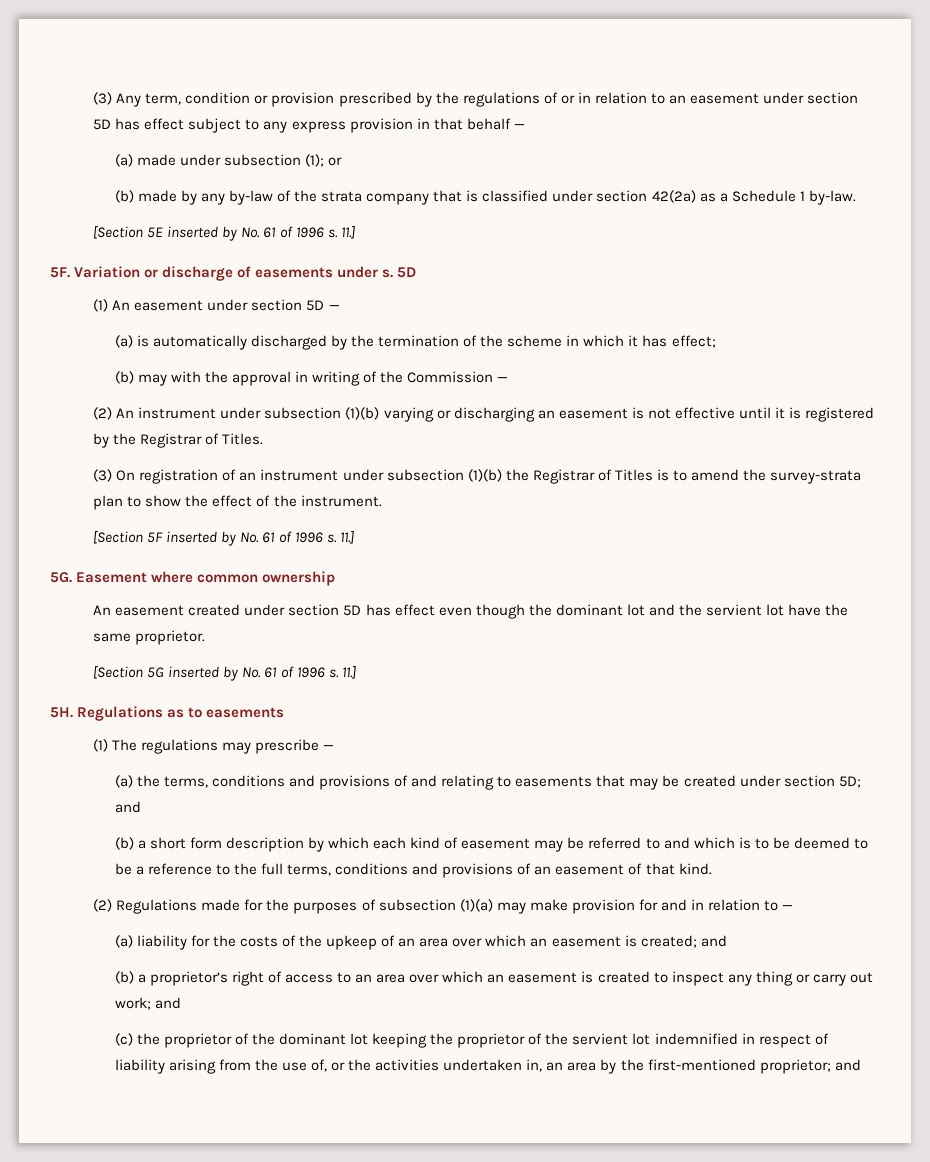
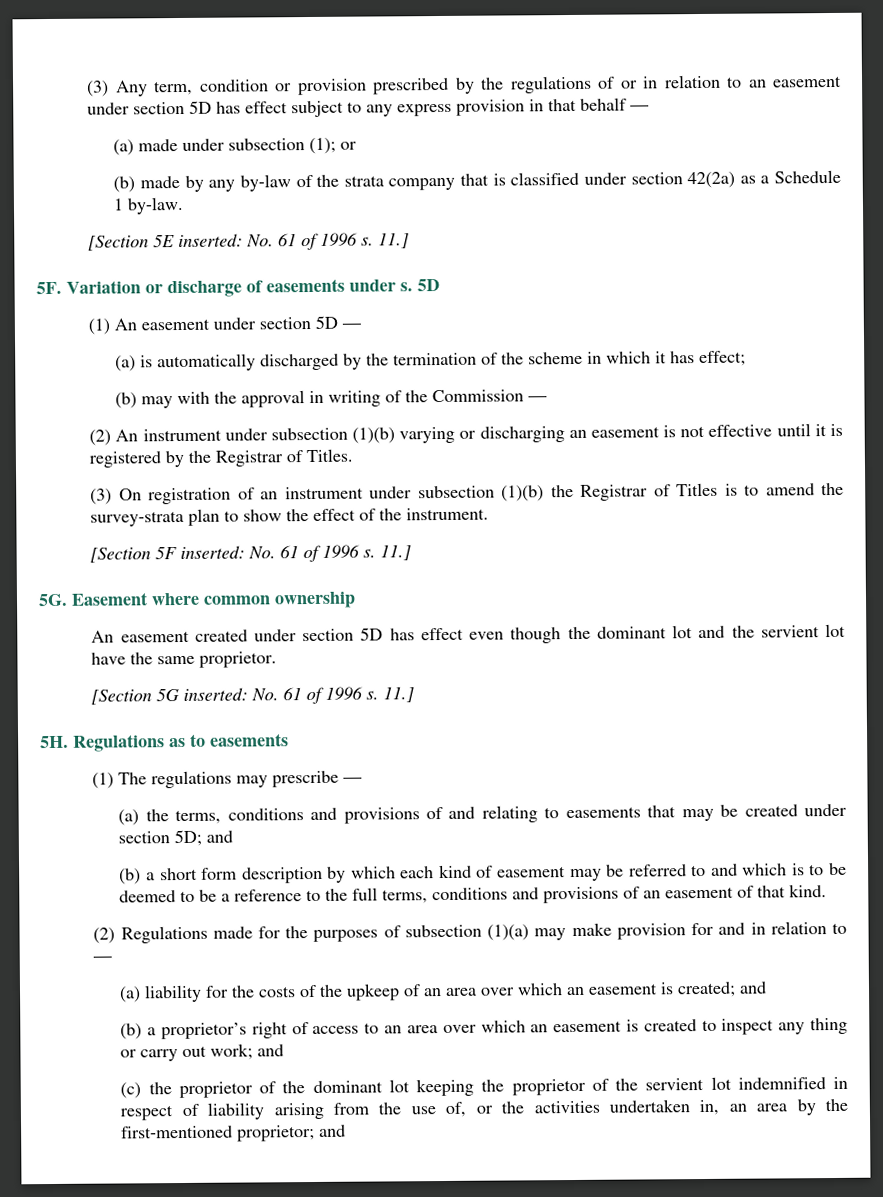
- [Section 5E inserted by No. 61 of 1996 s.
+ [Section 5E inserted: No. 61 of 1996 s.
- [Section 5F inserted by No. 61 of 1996 s.
+ [Section 5F inserted: No. 61 of 1996 s.
- [Section 5G inserted by No. 61 of 1996 s.
+ [Section 5G inserted: No. 61 of 1996 s.

